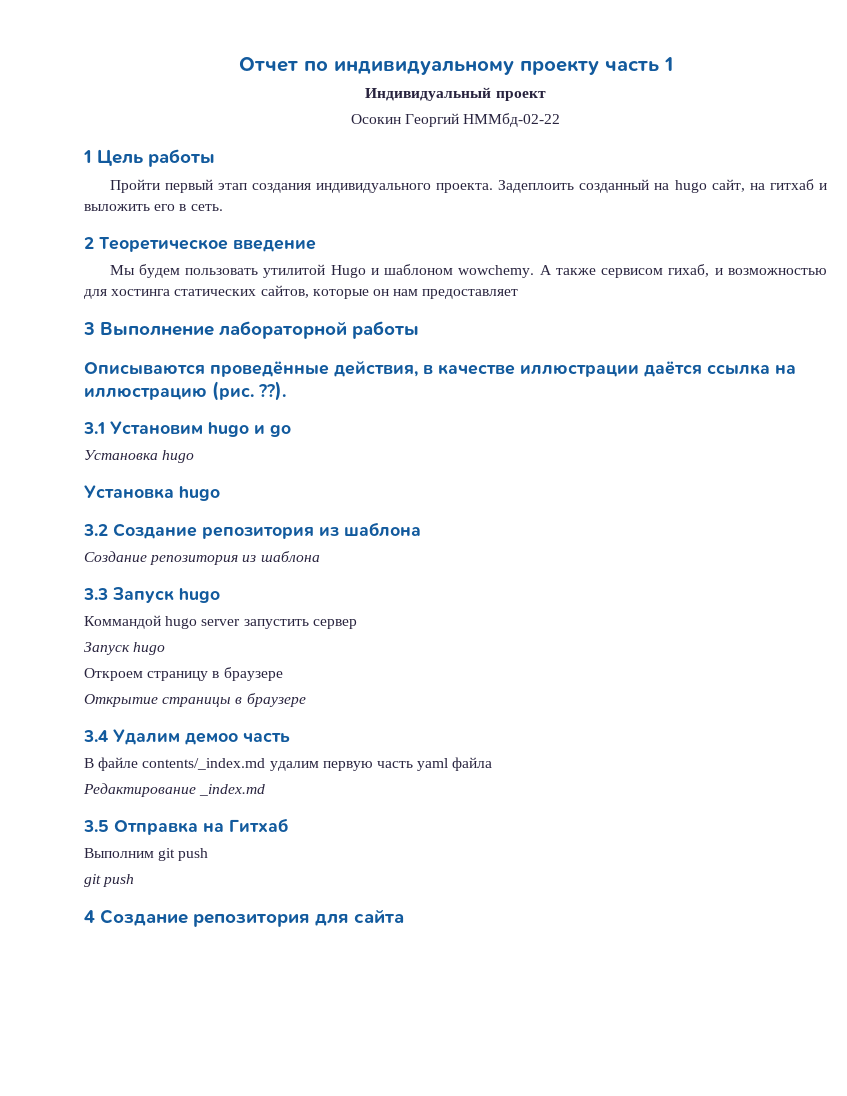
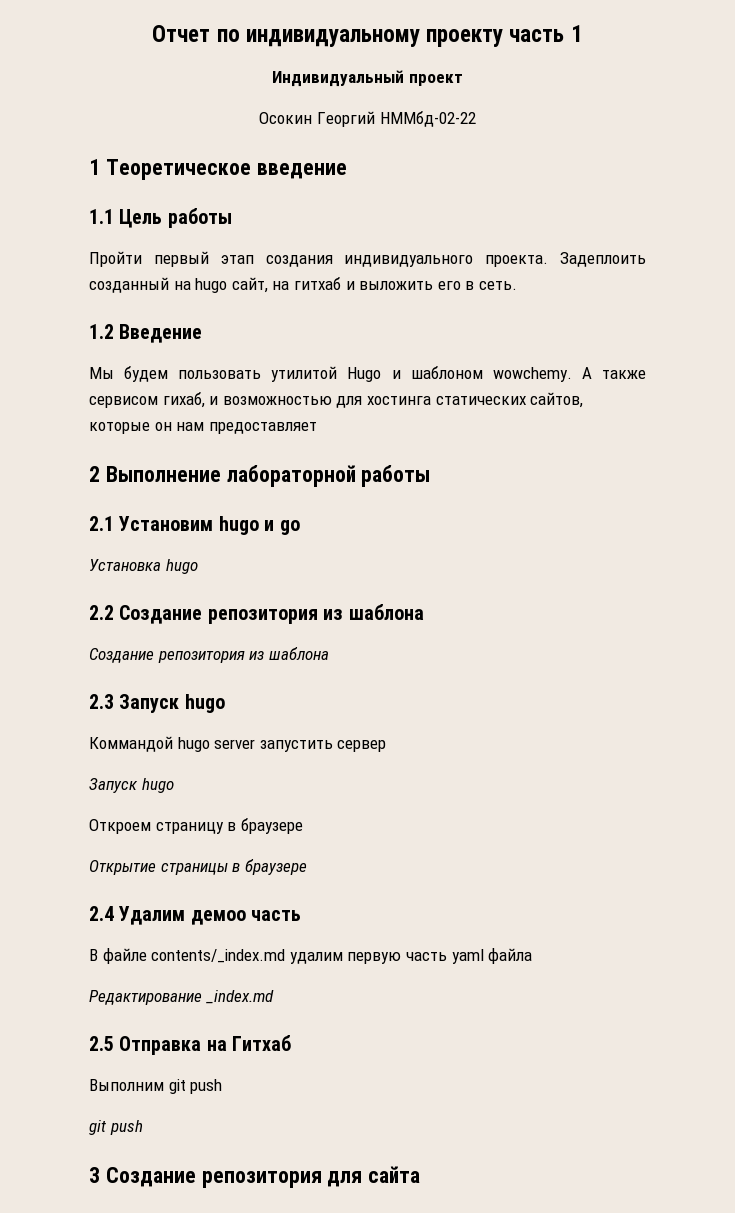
- 1 Цель работы
+ 1 Теоретическое введение
+ 1.1 Цель работы
- 2 Теоретическое введение
+ 1.2 Введение
- 3 Выполнение лабораторной работы
+ 2 Выполнение лабораторной работы
- Описываются проведённые действия, в качестве иллюстрации даётся ссылка на иллюстрацию (рис. ??).
- 3.1 Установим hugo и go
+ 2.1 Установим hugo и go
  Установка hugo
- Установка hugo
- 3.2 Создание репозитория из шаблона
+ 2.2 Создание репозитория из шаблона
- 3.3 Запуск hugo
+ 2.3 Запуск hugo
- 3.4 Удалим демоо часть
+ 2.4 Удалим демоо часть
- 3.5 Отправка на Гитхаб
+ 2.5 Отправка на Гитхаб
- 4 Создание репозитория для сайта
+ 3 Создание репозитория для сайта

